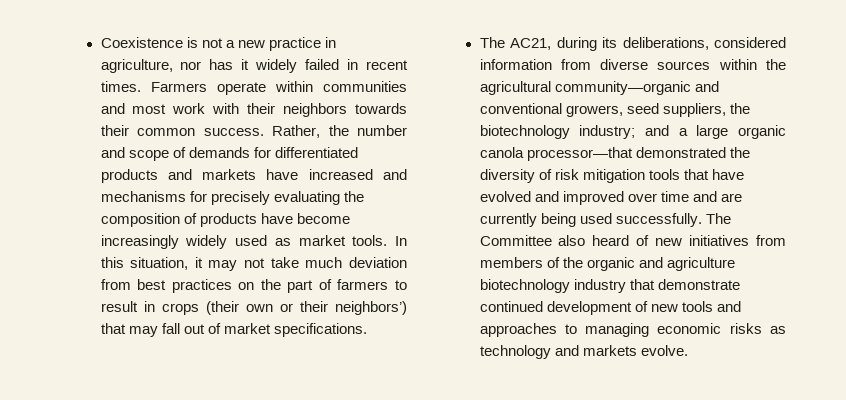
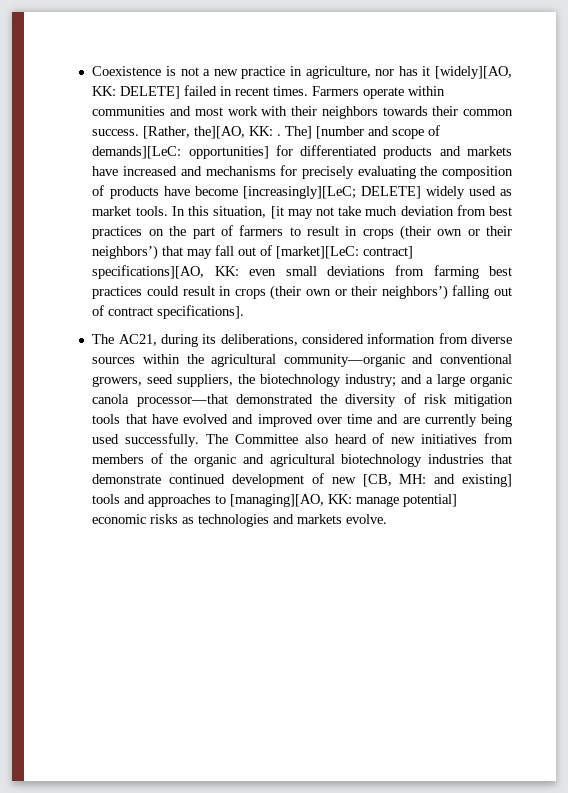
- Coexistence is not a new practice in agriculture, nor has it widely failed in recent times.
+ Coexistence is not a new practice in agriculture, nor has it [widely][AO, KK: DELETE] failed in recent times.
- Rather, the number and scope of demands for differentiated products and markets have increased and mechanisms for precisely evaluating the composition of products have become increasingly widely used as market tools.
+ [Rather, the][AO, KK: . The] [number and scope of demands][LeC: opportunities] for differentiated products and markets have increased and mechanisms for precisely evaluating the composition of products have become [increasingly][LeC; DELETE] widely used as market tools.
- In this situation, it may not take much deviation from best practices on the part of farmers to result in crops (their own or their neighbors’) that may fall out of market specifications.
+ In this situation, [it may not take much deviation from best practices on the part of farmers to result in crops (their own or their neighbors’) that may fall out of [market][LeC: contract] specifications][AO, KK: even small deviations from farming best practices could result in crops (their own or their neighbors’) falling out of contract specifications].
- The Committee also heard of new initiatives from members of the organic and agriculture biotechnology industry that demonstrate continued development of new tools and approaches to managing economic risks as technology and markets evolve.
+ The Committee also heard of new initiatives from members of the organic and agricultural biotechnology industries that demonstrate continued development of new [CB, MH: and existing] tools and approaches to [managing][AO, KK: manage potential] economic risks as technologies and markets evolve.

